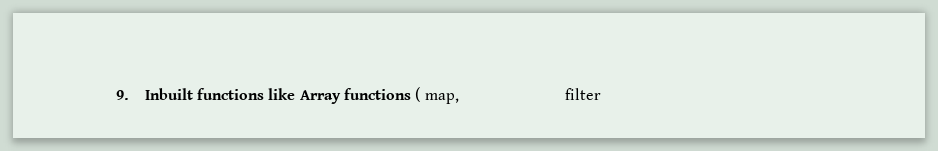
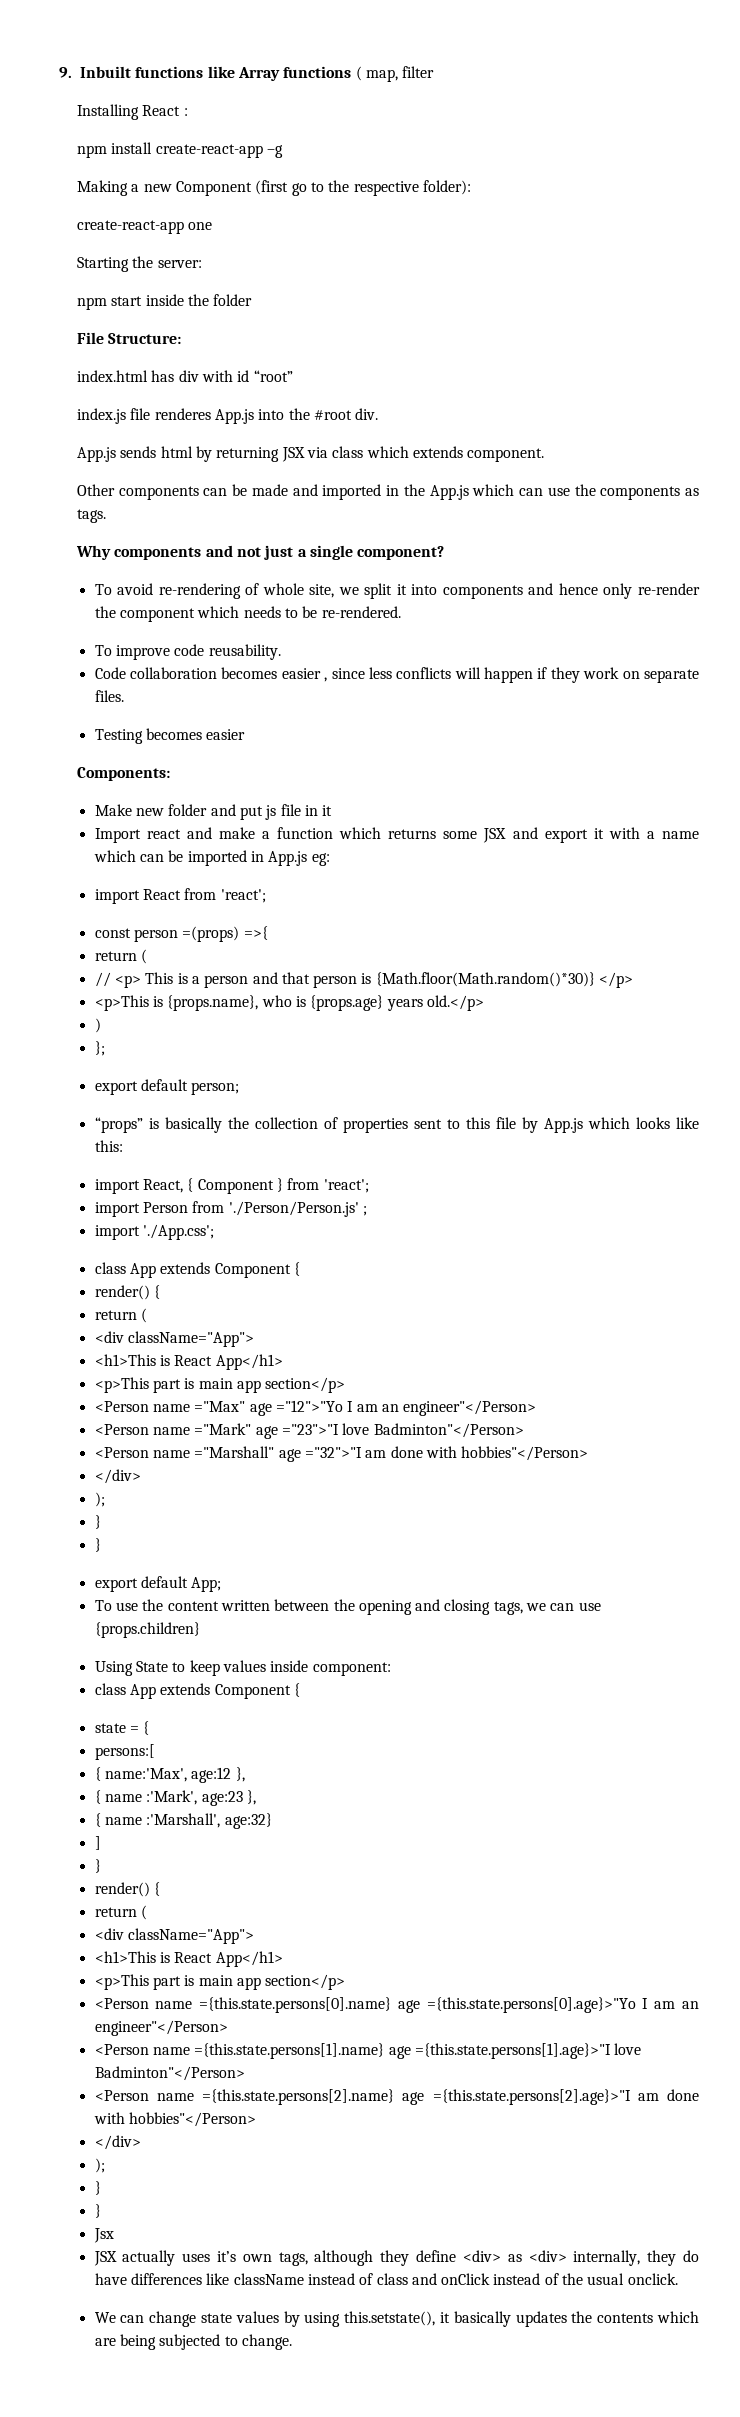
+ Installing React :
+ npm install create-react-app –g
+ Making a new Component (first go to the respective folder):
+ create-react-app one
+ Starting the server:
+ npm start inside the folder
+ File Structure:
+ index.html has div with id “root”
+ index.js file renderes App.js into the #root div.
+ App.js sends html by returning JSX via class which extends component.
+ Other components can be made and imported in the App.js which can use the components as tags.
+ Why components and not just a single component?
+ To avoid re-rendering of whole site, we split it into components and hence only re-render the component which needs to be re-rendered.
+ To improve code reusability.
+ Code collaboration becomes easier , since less conflicts will happen if they work on separate files.
+ Testing becomes easier
+ Components:
+ Make new folder and put js file in it
+ Import react and make a function which returns some JSX and export it with a name which can be imported in App.js eg:
+ import React from 'react';
+ const person =(props) =>{
+ return (
+ // <p> This is a person and that person is {Math.floor(Math.random()*30)} </p>
+ <p>This is {props.name}, who is {props.age} years old.</p>
+ )
+ };
+ export default person;
+ “props” is basically the collection of properties sent to this file by App.js which looks like this:
+ import React, { Component } from 'react';
+ import Person from './Person/Person.js' ;
+ import './App.css';
+ class App extends Component {
+ render() {
+ return (
+ <div className="App">
+ <h1>This is React App</h1>
+ <p>This part is main app section</p>
+ <Person name ="Max" age ="12">"Yo I am an engineer"</Person>
+ <Person name ="Mark" age ="23">"I love Badminton"</Person>
+ <Person name ="Marshall" age ="32">"I am done with hobbies"</Person>
+ </div>
+ );
+ }
+ }
+ export default App;
+ To use the content written between the opening and closing tags, we can use {props.children}
+ Using State to keep values inside component:
+ class App extends Component {
+ state = {
+ persons:[
+ { name:'Max', age:12 },
+ { name :'Mark', age:23 },
+ { name :'Marshall', age:32}
+ ]
+ }
+ render() {
+ return (
+ <div className="App">
+ <h1>This is React App</h1>
+ <p>This part is main app section</p>
+ <Person name ={this.state.persons[0].name} age ={this.state.persons[0].age}>"Yo I am an engineer"</Person>
+ <Person name ={this.state.persons[1].name} age ={this.state.persons[1].age}>"I love Badminton"</Person>
+ <Person name ={this.state.persons[2].name} age ={this.state.persons[2].age}>"I am done with hobbies"</Person>
+ </div>
+ );
+ }
+ }
+ Jsx
+ JSX actually uses it’s own tags, although they define <div> as <div> internally, they do have differences like className instead of class and onClick instead of the usual onclick.
+ We can change state values by using this.setstate(), it basically updates the contents which are being subjected to change.

